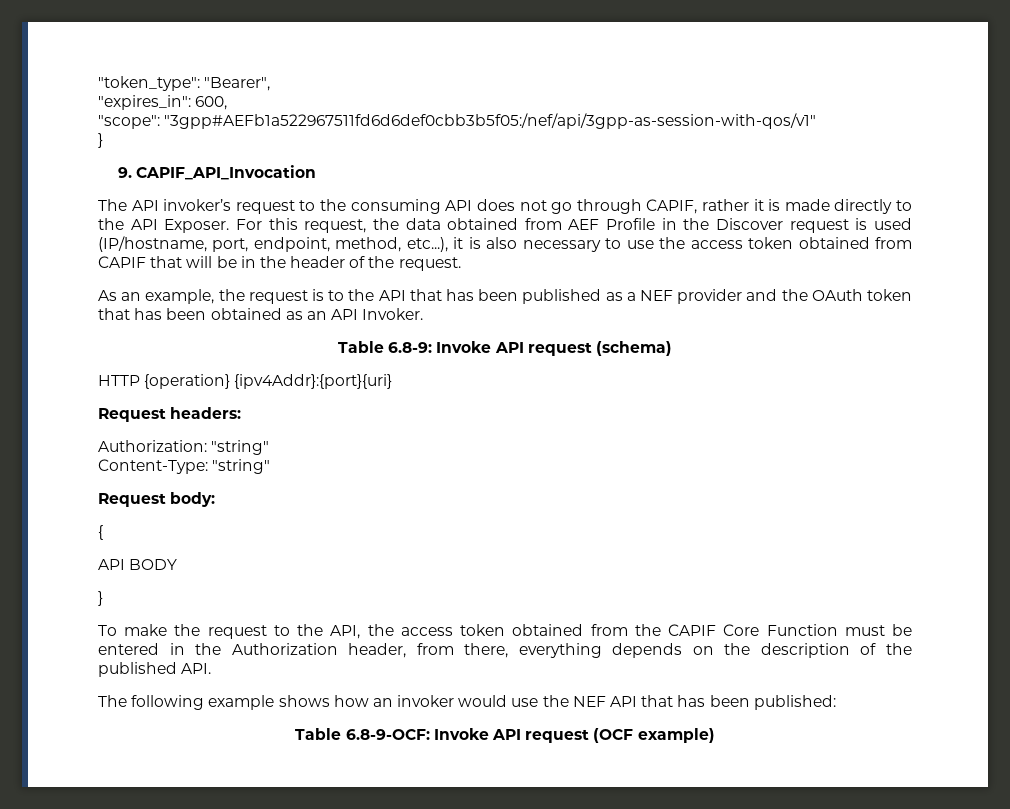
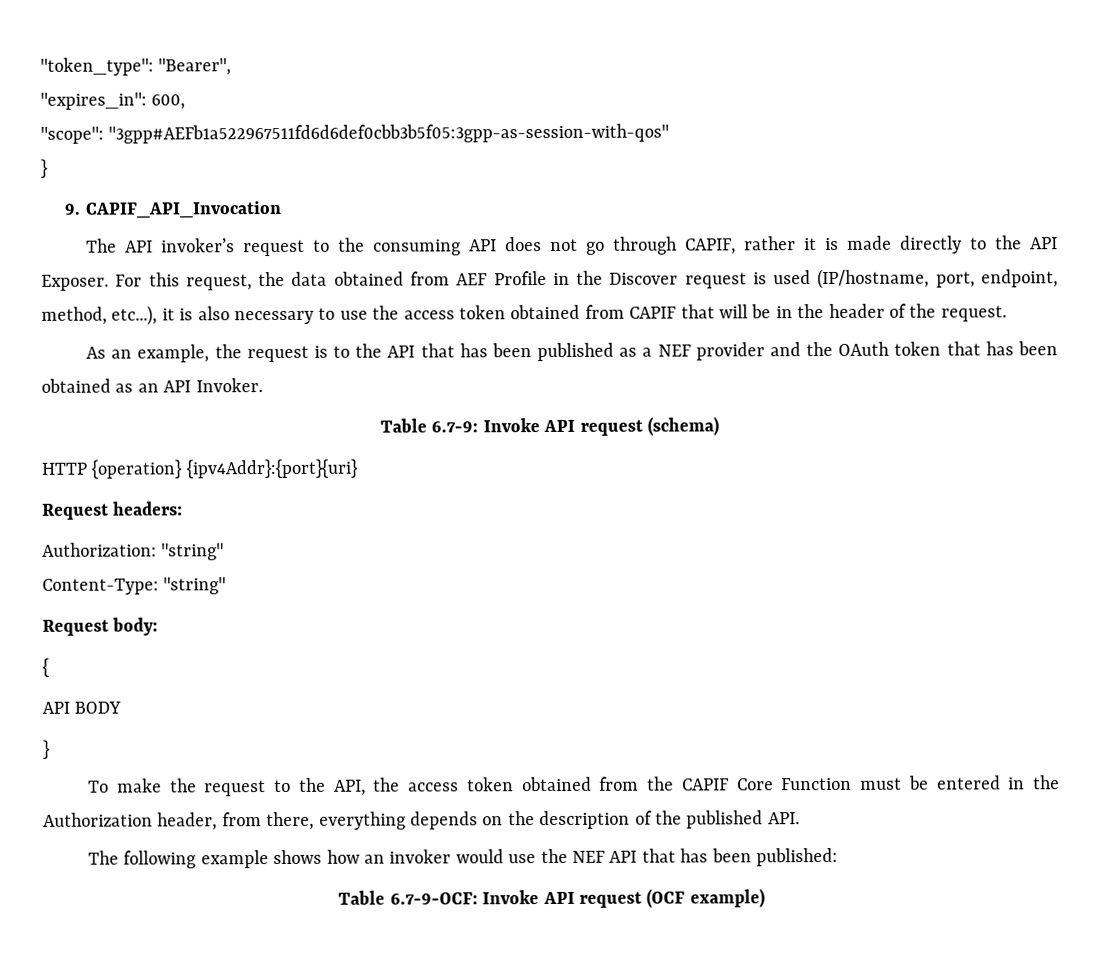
- "scope": "3gpp#AEFb1a522967511fd6d6def0cbb3b5f05:/nef/api/3gpp-as-session-with-qos/v1"
+ "scope": "3gpp#AEFb1a522967511fd6d6def0cbb3b5f05:3gpp-as-session-with-qos"
- Table 6.8-9: Invoke API request (schema)
+ Table 6.7-9: Invoke API request (schema)
- Table 6.8-9-OCF: Invoke API request (OCF example)
+ Table 6.7-9-OCF: Invoke API request (OCF example)

